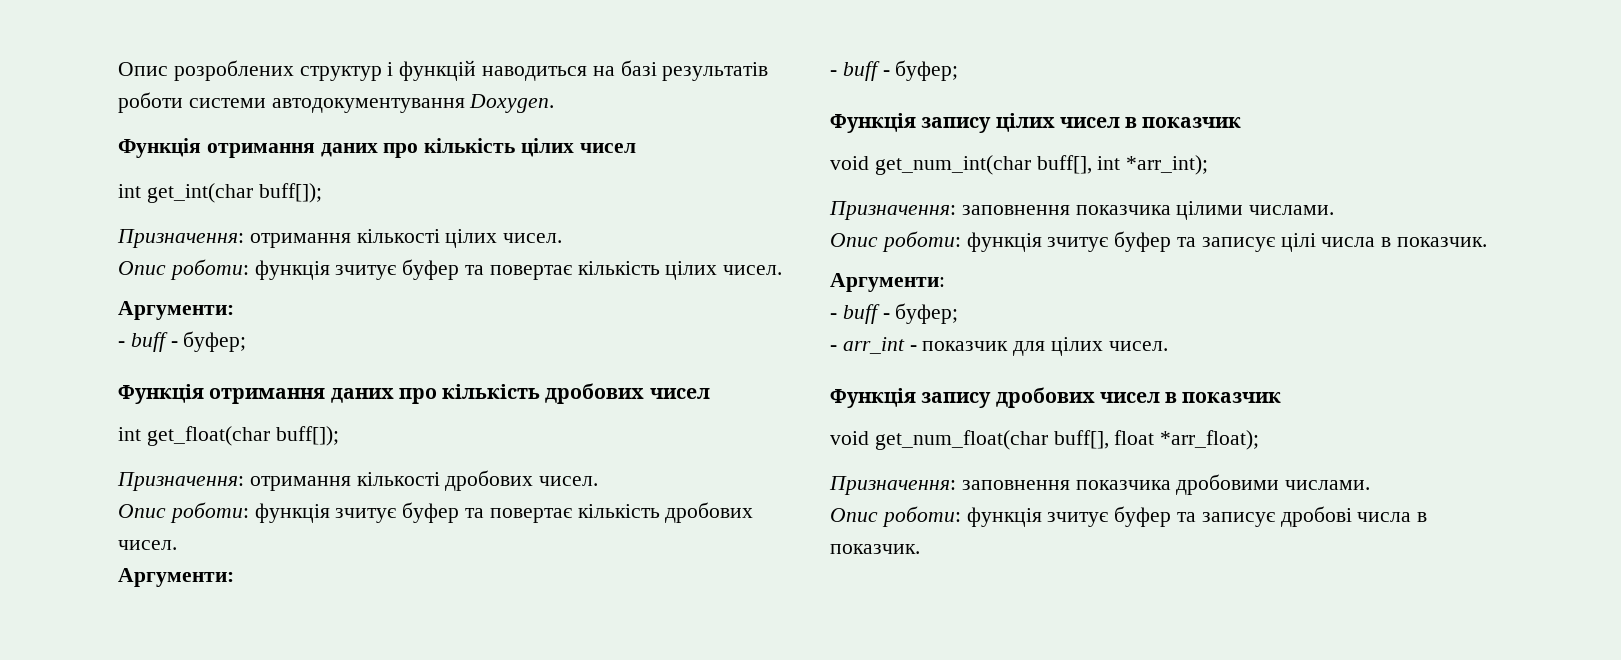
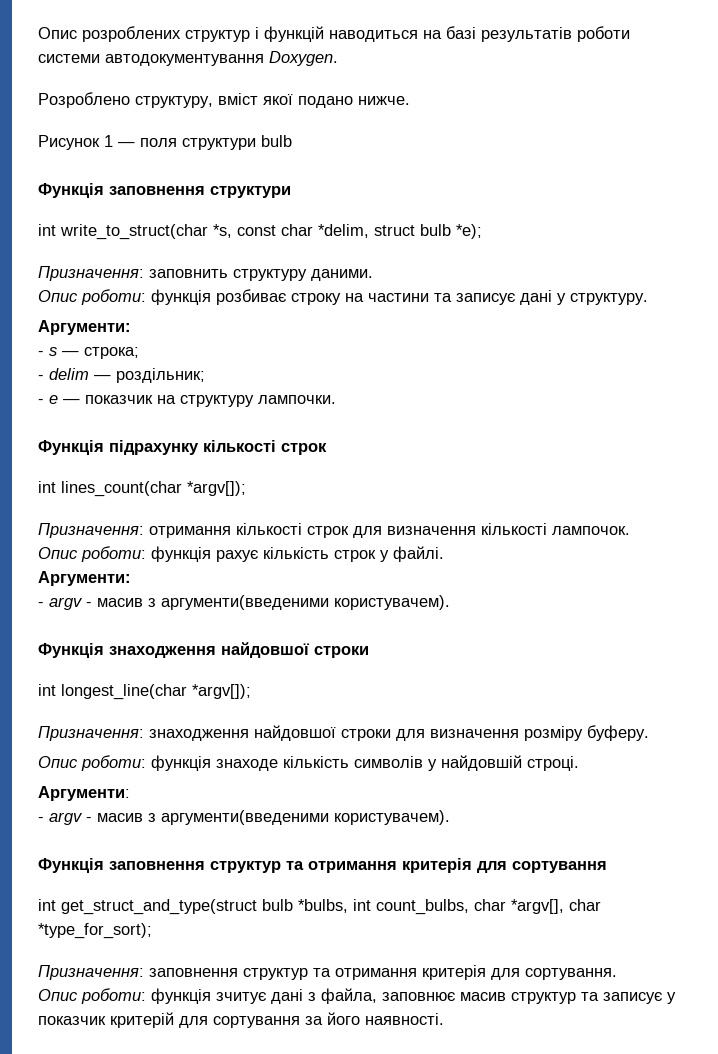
- Функція отримання даних про кількість цілих чисел
- int get_int(char buff[]);
- Призначення: отримання кількості цілих чисел.
- Опис роботи: функція зчитує буфер та повертає кількість цілих чисел.
+ Розроблено структуру, вміст якої подано нижче.
+ Рисунок 1 — поля структури bulb
+ Функція заповнення структури
+ int write_to_struct(char *s, const char *delim, struct bulb *e);
+ Призначення: заповнить структуру даними.
+ Опис роботи: функція розбиває строку на частини та записує дані у структуру.
  Аргументи:
- - buff - буфер;
- Функція отримання даних про кількість дробових чисел
- int get_float(char buff[]);
- Призначення: отримання кількості дробових чисел.
- Опис роботи: функція зчитує буфер та повертає кількість дробових чисел.
+ - s — строка;
+ - delim — роздільник;
+ - e — показчик на структуру лампочки.
+ Функція підрахунку кількості строк
+ int lines_count(char *argv[]);
+ Призначення: отримання кількості строк для визначення кількості лампочок.
+ Опис роботи: функція рахує кількість строк у файлі.
  Аргументи:
- - buff - буфер;
- Функція запису цілих чисел в показчик
- void get_num_int(char buff[], int *arr_int);
- Призначення: заповнення показчика цілими числами.
- Опис роботи: функція зчитує буфер та записує цілі числа в показчик.
+ - argv - масив з аргументи(введеними користувачем).
+ Функція знаходження найдовшої строки
+ int longest_line(char *argv[]);
+ Призначення: знаходження найдовшої строки для визначення розміру буферу.
+ Опис роботи: функція знаходе кількість символів у найдовшій строці.
  Аргументи:
- - buff - буфер;
- - arr_int - показчик для цілих чисел.
- Функція запису дробових чисел в показчик
- void get_num_float(char buff[], float *arr_float);
- Призначення: заповнення показчика дробовими числами.
- Опис роботи: функція зчитує буфер та записує дробові числа в показчик.
+ - argv - масив з аргументи(введеними користувачем).
+ Функція заповнення структур та отримання критерія для сортування
+ int get_struct_and_type(struct bulb *bulbs, int count_bulbs, char *argv[], char *type_for_sort);
+ Призначення: заповнення структур та отримання критерія для сортування.
+ Опис роботи: функція зчитує дані з файла, заповнює масив структур та записує у показчик критерій для сортування за його наявності.

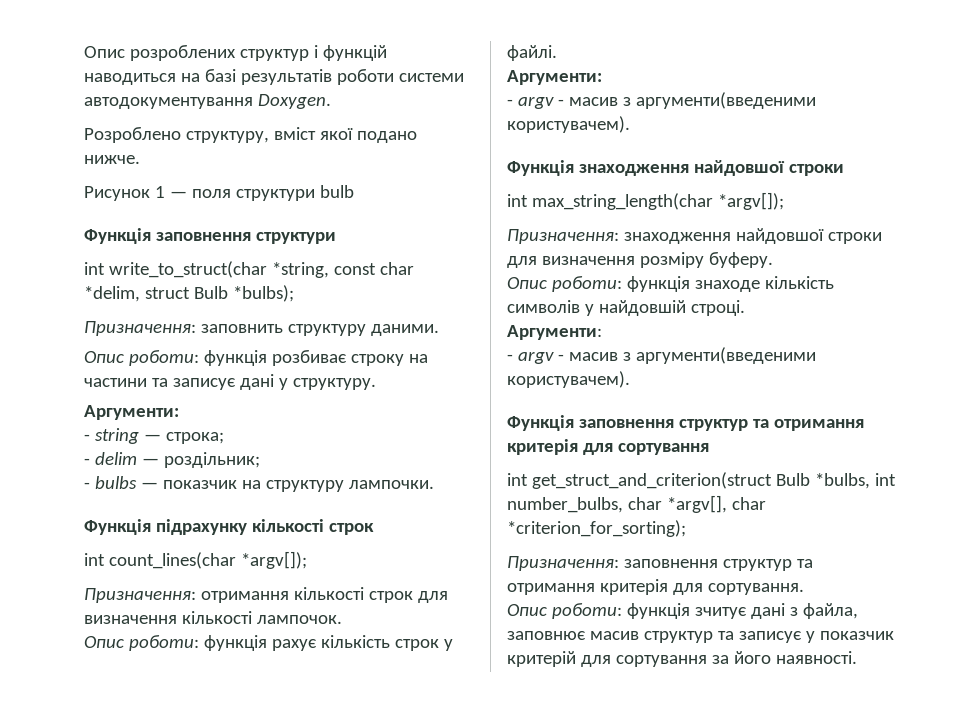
- int write_to_struct(char *s, const char *delim, struct bulb *e);
+ int write_to_struct(char *string, const char *delim, struct Bulb *bulbs);
- - s — строка;
+ - string — строка;
- - e — показчик на структуру лампочки.
+ - bulbs — показчик на структуру лампочки.
- int lines_count(char *argv[]);
+ int count_lines(char *argv[]);
- int longest_line(char *argv[]);
+ int max_string_length(char *argv[]);
- int get_struct_and_type(struct bulb *bulbs, int count_bulbs, char *argv[], char *type_for_sort);
+ int get_struct_and_criterion(struct Bulb *bulbs, int number_bulbs, char *argv[], char *criterion_for_sorting);

